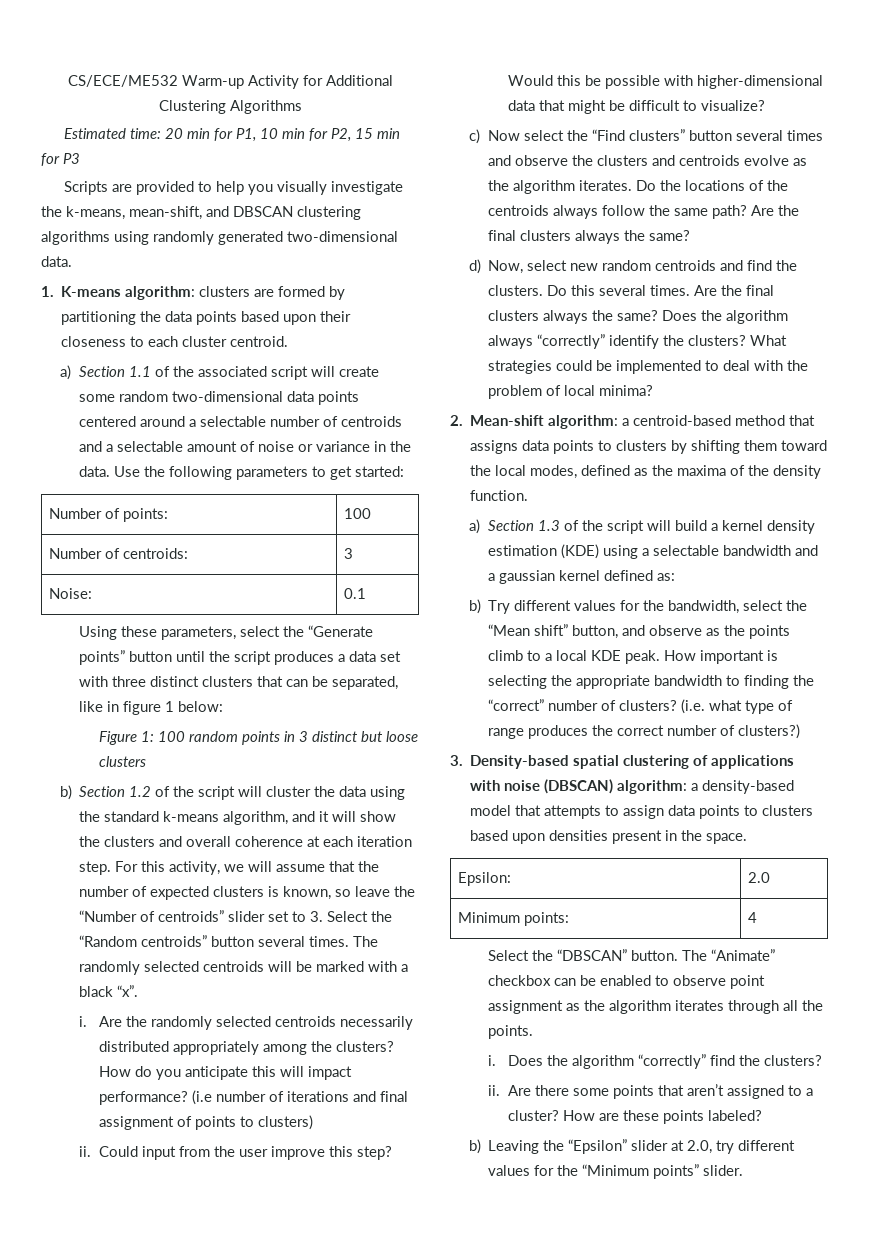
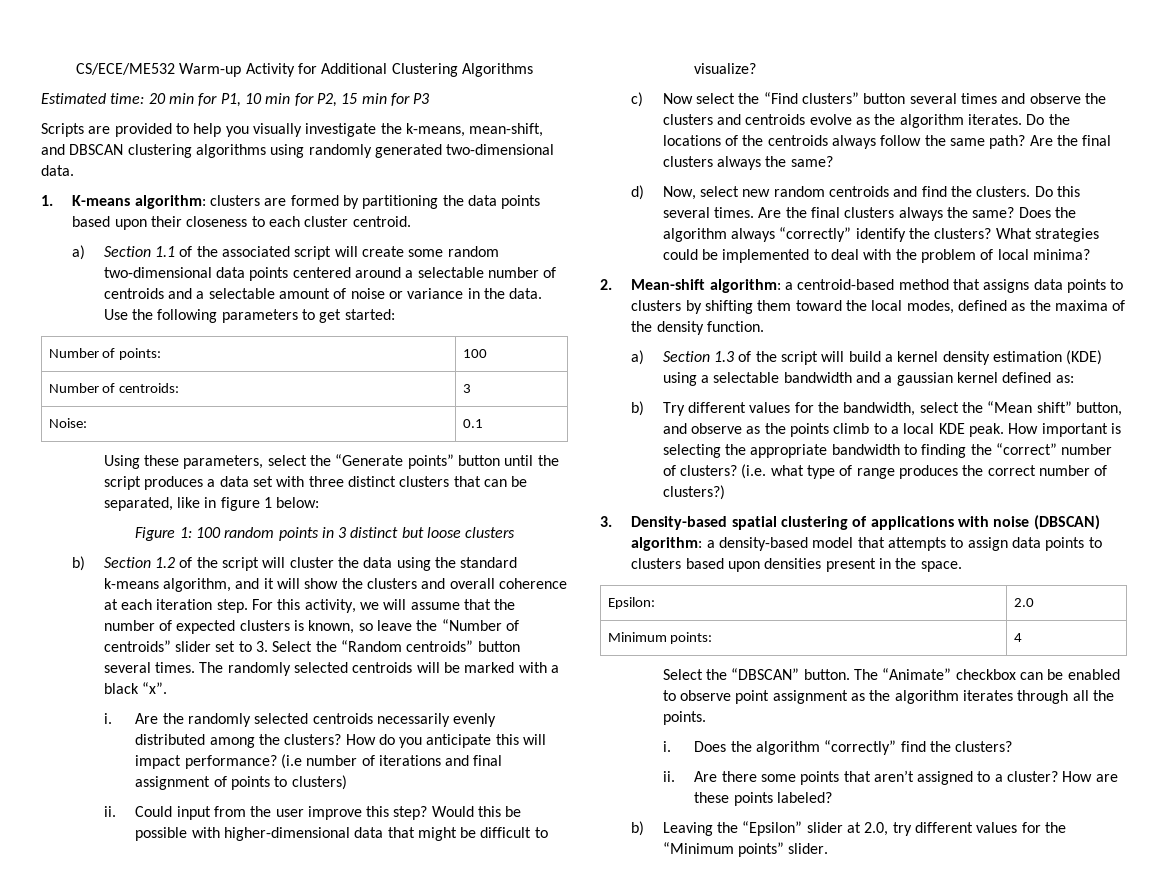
- Are the randomly selected centroids necessarily distributed appropriately among the clusters?
+ Are the randomly selected centroids necessarily evenly distributed among the clusters?

